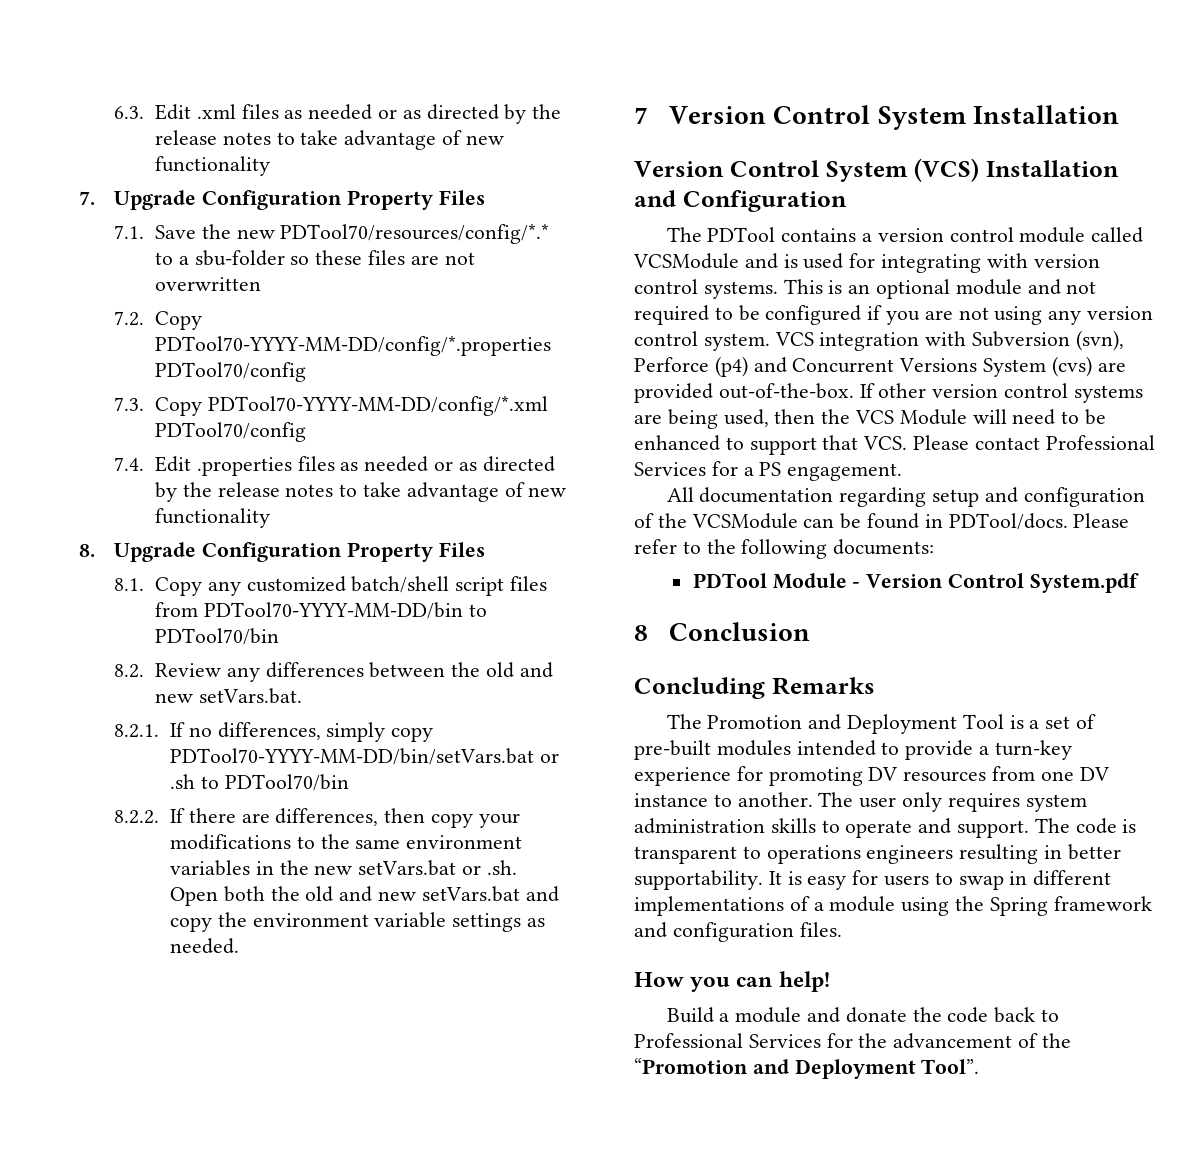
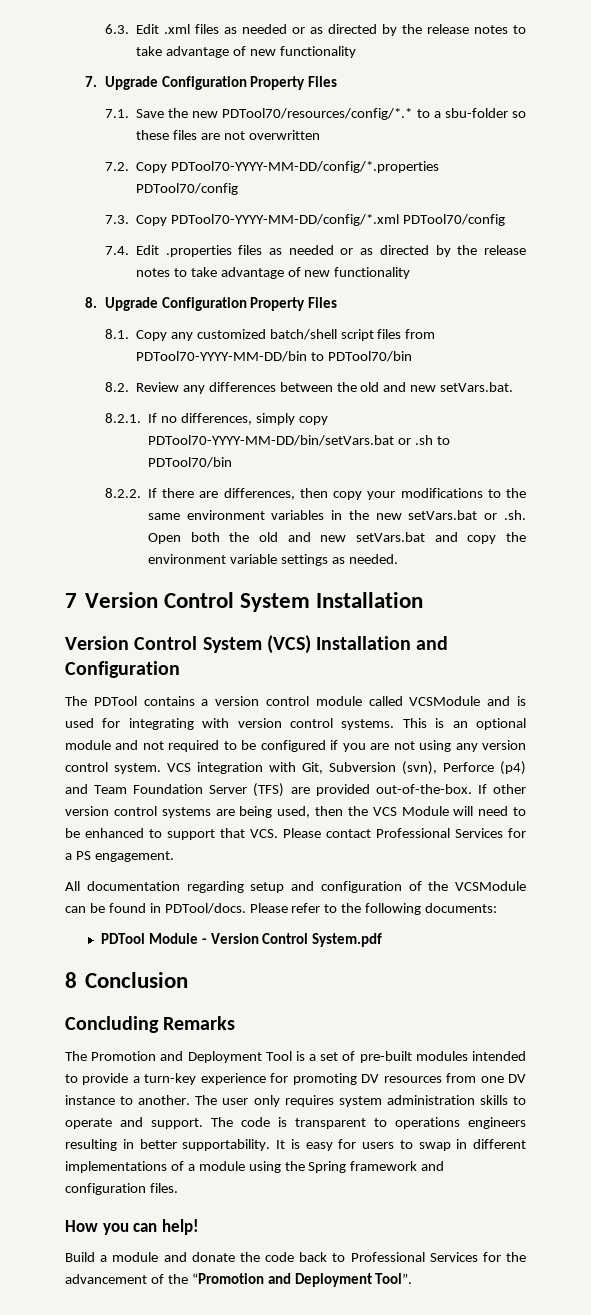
- VCS integration with Subversion (svn), Perforce (p4) and Concurrent Versions System (cvs) are provided out-of-the-box.
+ VCS integration with Git, Subversion (svn), Perforce (p4) and Team Foundation Server (TFS) are provided out-of-the-box.

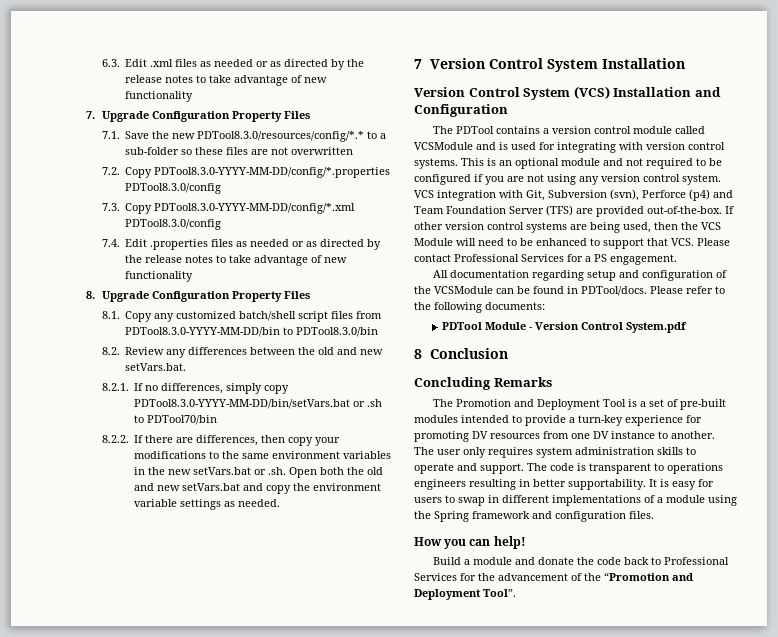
- 7.1. Save the new PDTool70/resources/config/*.* to a sbu-folder so these files are not overwritten
+ 7.1. Save the new PDTool8.3.0/resources/config/*.* to a sub-folder so these files are not overwritten
- 7.2. Copy PDTool70-YYYY-MM-DD/config/*.properties PDTool70/config
+ 7.2. Copy PDTool8.3.0-YYYY-MM-DD/config/*.properties PDTool8.3.0/config
- 7.3. Copy PDTool70-YYYY-MM-DD/config/*.xml PDTool70/config
+ 7.3. Copy PDTool8.3.0-YYYY-MM-DD/config/*.xml PDTool8.3.0/config
- 8.1. Copy any customized batch/shell script files from PDTool70-YYYY-MM-DD/bin to PDTool70/bin
+ 8.1. Copy any customized batch/shell script files from PDTool8.3.0-YYYY-MM-DD/bin to PDTool8.3.0/bin
- 8.2.1. If no differences, simply copy PDTool70-YYYY-MM-DD/bin/setVars.bat or .sh to PDTool70/bin
+ 8.2.1. If no differences, simply copy PDTool8.3.0-YYYY-MM-DD/bin/setVars.bat or .sh to PDTool70/bin

